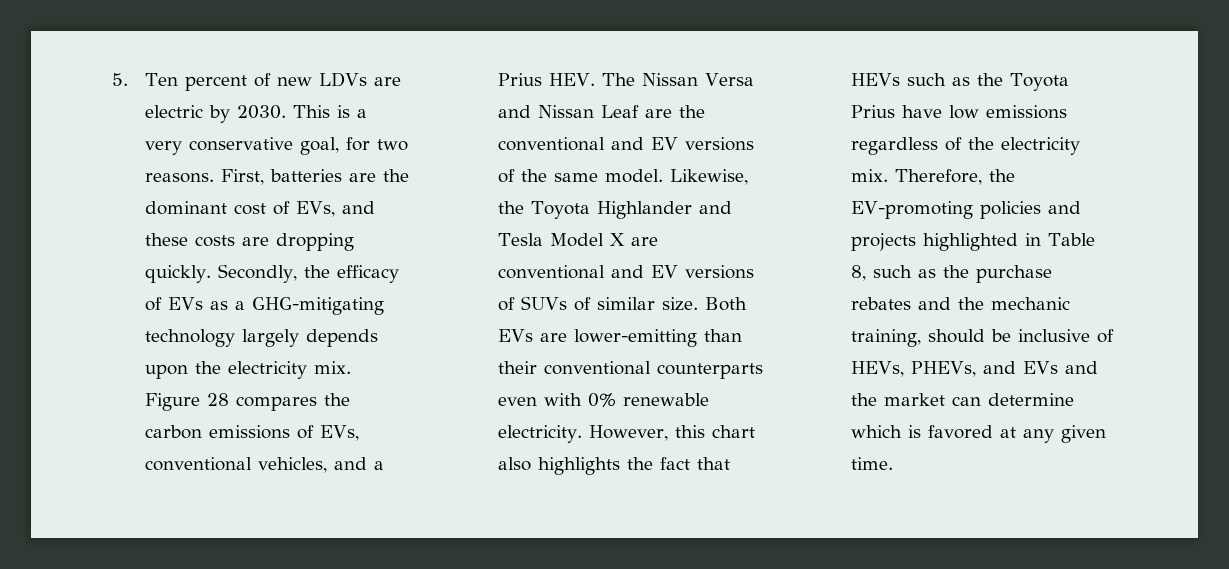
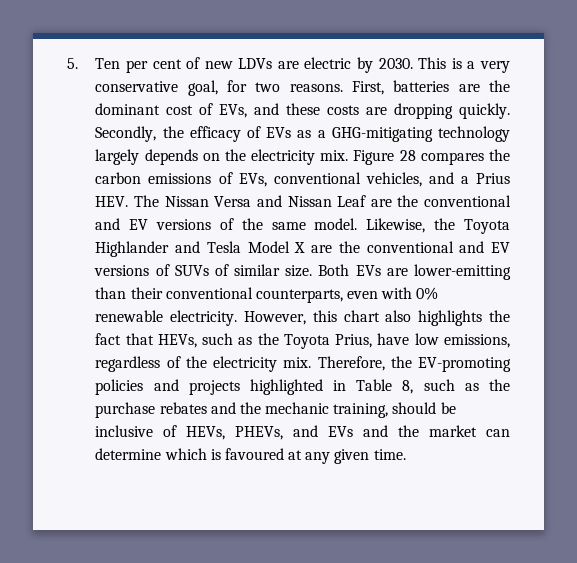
- 5. Ten percent of new LDVs are electric by 2030.
+ 5. Ten per cent of new LDVs are electric by 2030.
- Secondly, the efficacy of EVs as a GHG-mitigating technology largely depends upon the electricity mix.
+ Secondly, the efficacy of EVs as a GHG-mitigating technology largely depends on the electricity mix.
- Likewise, the Toyota Highlander and Tesla Model X are conventional and EV versions of SUVs of similar size.
+ Likewise, the Toyota Highlander and Tesla Model X are the conventional and EV versions of SUVs of similar size.
- Both EVs are lower-emitting than their conventional counterparts even with 0% renewable electricity.
+ Both EVs are lower-emitting than their conventional counterparts, even with 0% renewable electricity.
- However, this chart also highlights the fact that HEVs such as the Toyota Prius have low emissions regardless of the electricity mix.
+ However, this chart also highlights the fact that HEVs, such as the Toyota Prius, have low emissions, regardless of the electricity mix.
- Therefore, the EV-promoting policies and projects highlighted in Table 8, such as the purchase rebates and the mechanic training, should be inclusive of HEVs, PHEVs, and EVs and the market can determine which is favored at any given time.
+ Therefore, the EV-promoting policies and projects highlighted in Table 8, such as the purchase rebates and the mechanic training, should be inclusive of HEVs, PHEVs, and EVs and the market can determine which is favoured at any given time.

